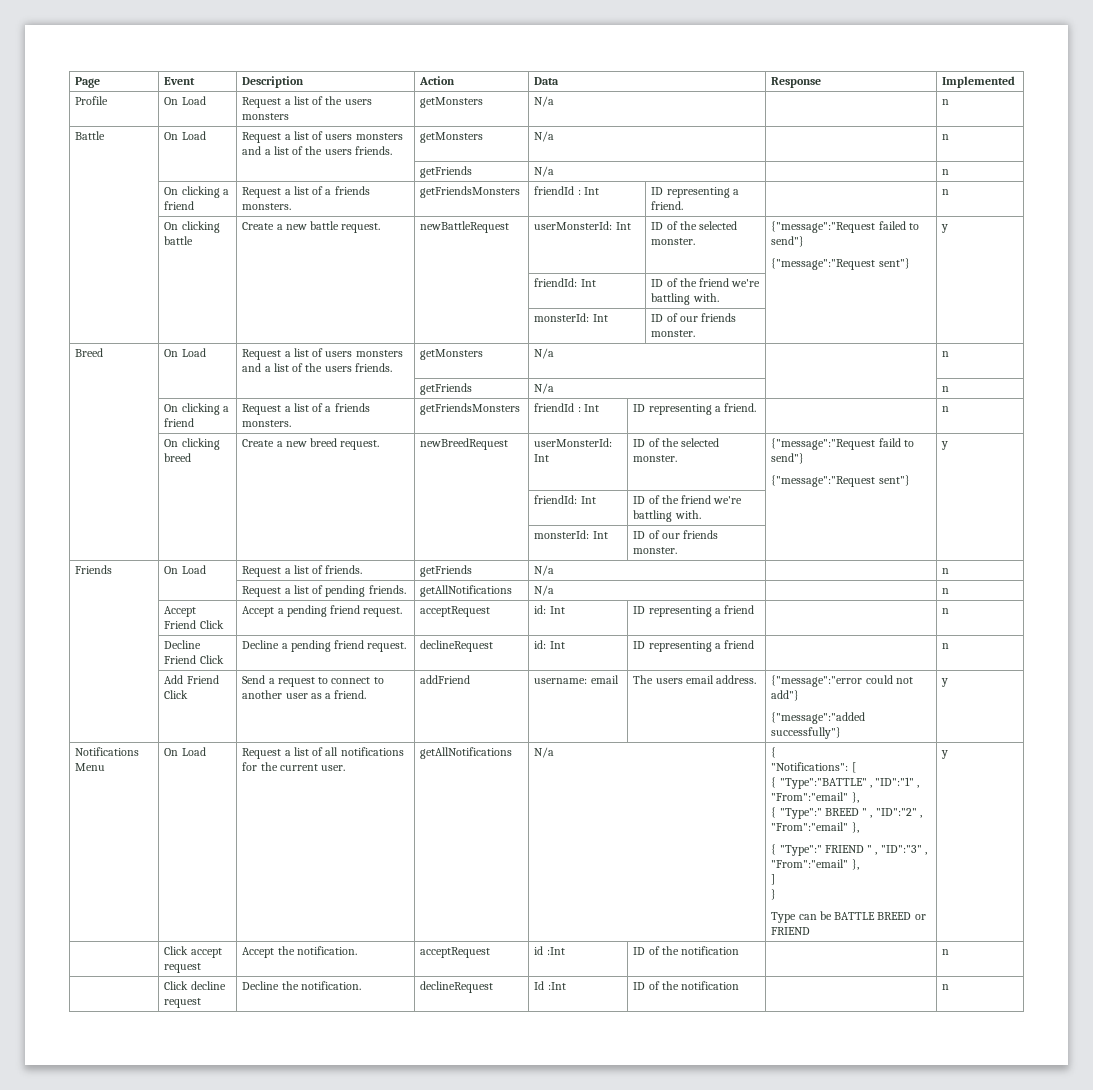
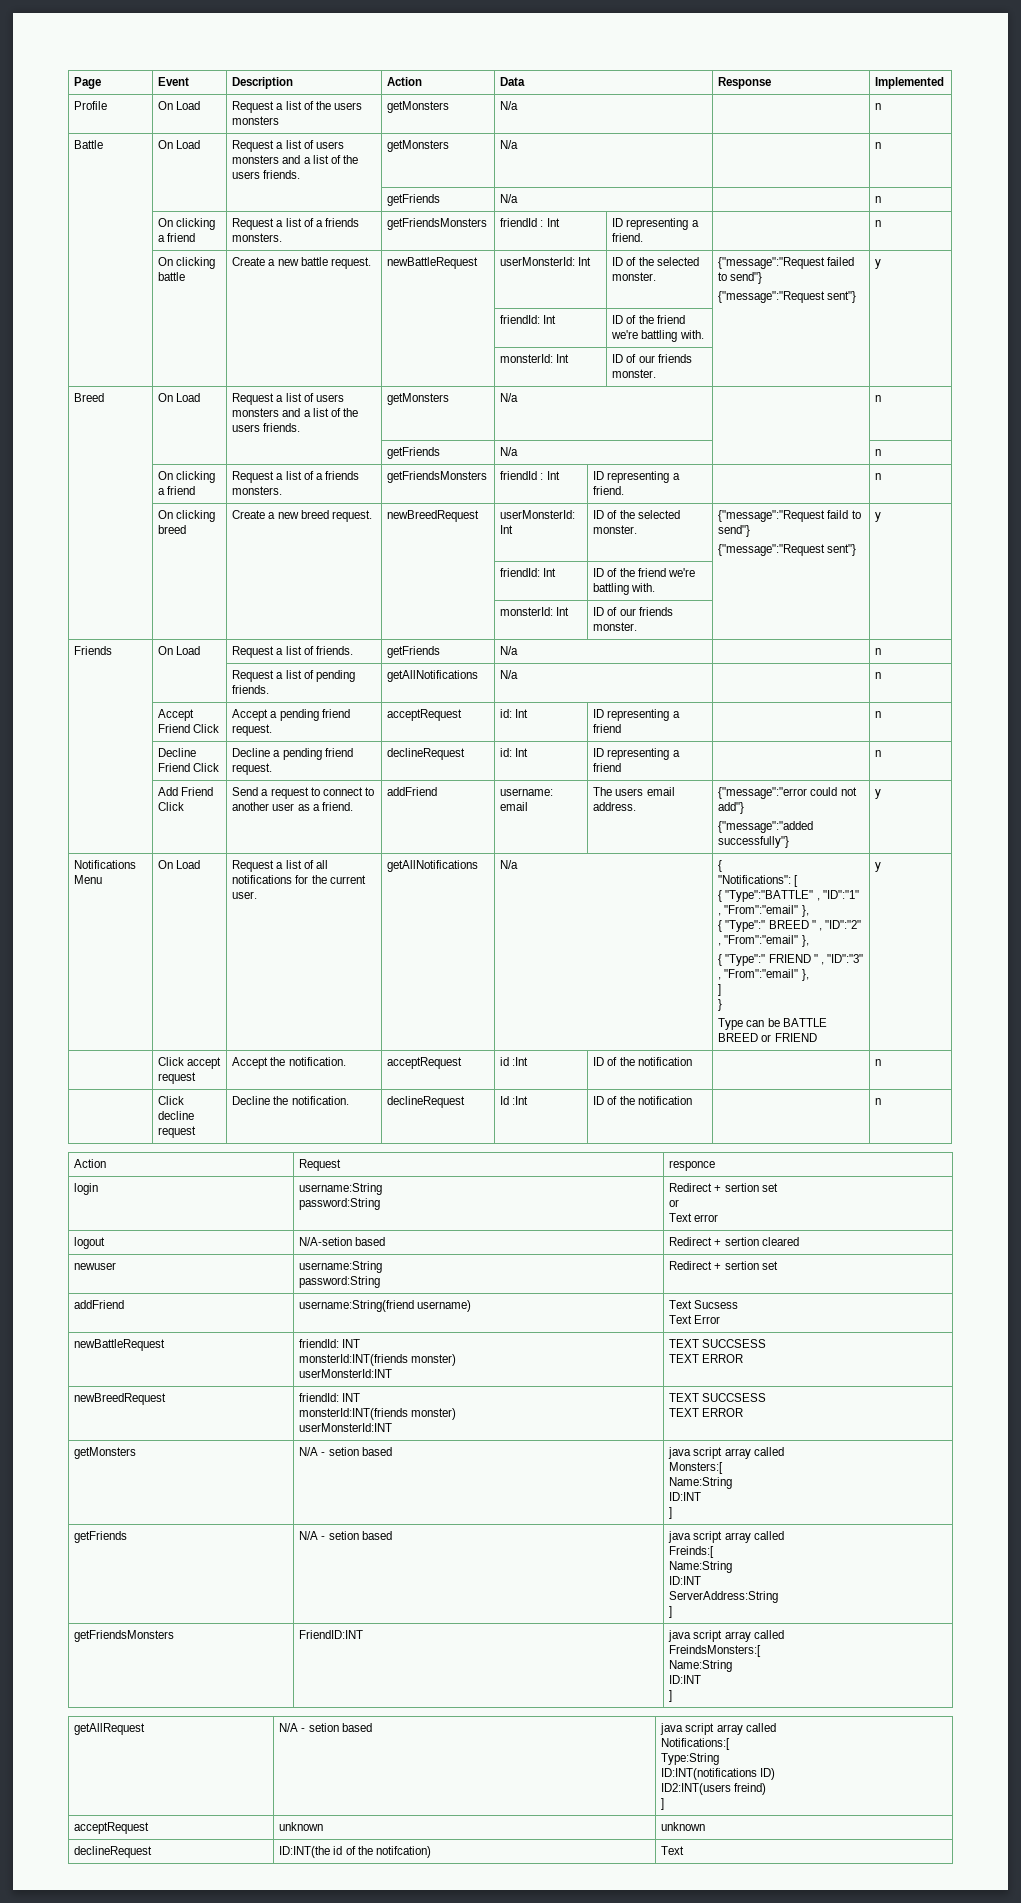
+ Action | Request | responce
+ login | username:String
+ password:String | Redirect + sertion set
+ or
+ Text error
+ logout | N/A-setion based | Redirect + sertion cleared
+ newuser | username:String
+ password:String | Redirect + sertion set
+ addFriend | username:String(friend username) | Text Sucsess
+ Text Error
+ newBattleRequest | friendId: INT
+ monsterId:INT(friends monster)
+ userMonsterId:INT | TEXT SUCCSESS
+ TEXT ERROR
+ newBreedRequest | friendId: INT
+ monsterId:INT(friends monster)
+ userMonsterId:INT | TEXT SUCCSESS
+ TEXT ERROR
+ getMonsters | N/A - setion based | java script array called
+ Monsters:[
+ Name:String
+ ID:INT
+ ]
+ getFriends | N/A - setion based | java script array called
+ Freinds:[
+ Name:String
+ ID:INT
+ ServerAddress:String
+ ]
+ getFriendsMonsters | FriendID:INT | java script array called
+ FreindsMonsters:[
+ Name:String
+ ID:INT
+ ]
+ getAllRequest | N/A - setion based | java script array called
+ Notifications:[
+ Type:String
+ ID:INT(notifications ID)
+ ID2:INT(users freind)
+ ]
+ acceptRequest | unknown | unknown
+ declineRequest | ID:INT(the id of the notifcation) | Text

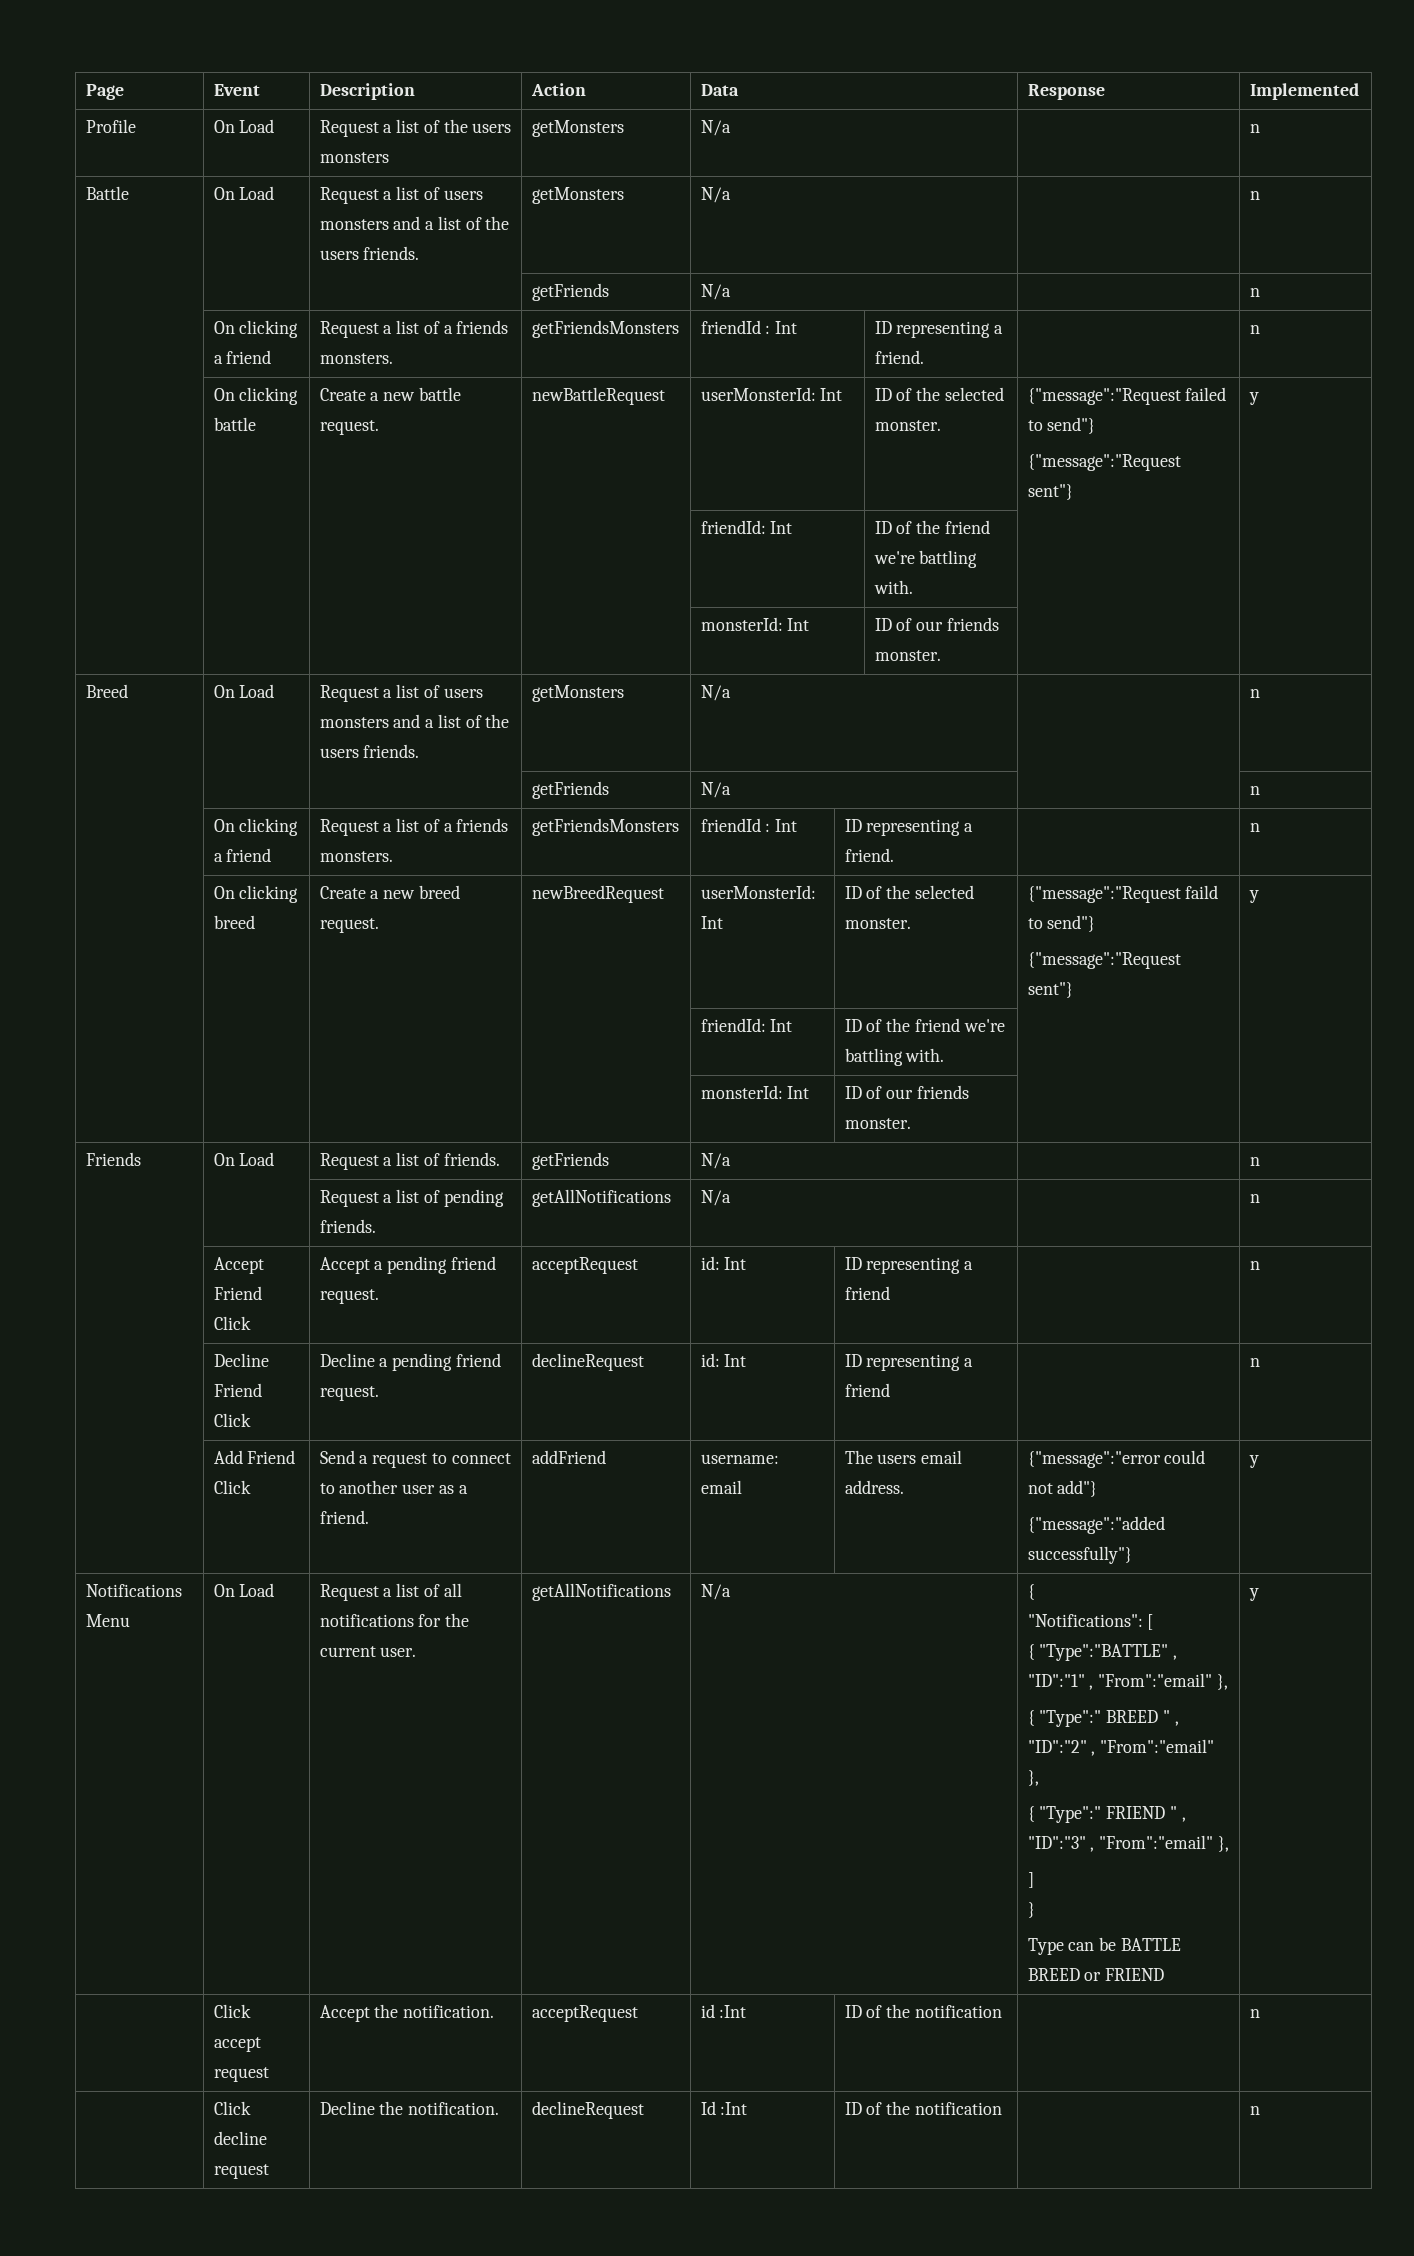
- Action | Request | responce
- login | username:String
- password:String | Redirect + sertion set
- or
- Text error
- logout | N/A-setion based | Redirect + sertion cleared
- newuser | username:String
- password:String | Redirect + sertion set
- addFriend | username:String(friend username) | Text Sucsess
- Text Error
- newBattleRequest | friendId: INT
- monsterId:INT(friends monster)
- userMonsterId:INT | TEXT SUCCSESS
- TEXT ERROR
- newBreedRequest | friendId: INT
- monsterId:INT(friends monster)
- userMonsterId:INT | TEXT SUCCSESS
- TEXT ERROR
- getMonsters | N/A - setion based | java script array called
- Monsters:[
- Name:String
- ID:INT
- ]
- getFriends | N/A - setion based | java script array called
- Freinds:[
- Name:String
- ID:INT
- ServerAddress:String
- ]
- getFriendsMonsters | FriendID:INT | java script array called
- FreindsMonsters:[
- Name:String
- ID:INT
- ]
- getAllRequest | N/A - setion based | java script array called
- Notifications:[
- Type:String
- ID:INT(notifications ID)
- ID2:INT(users freind)
- ]
- acceptRequest | unknown | unknown
- declineRequest | ID:INT(the id of the notifcation) | Text

